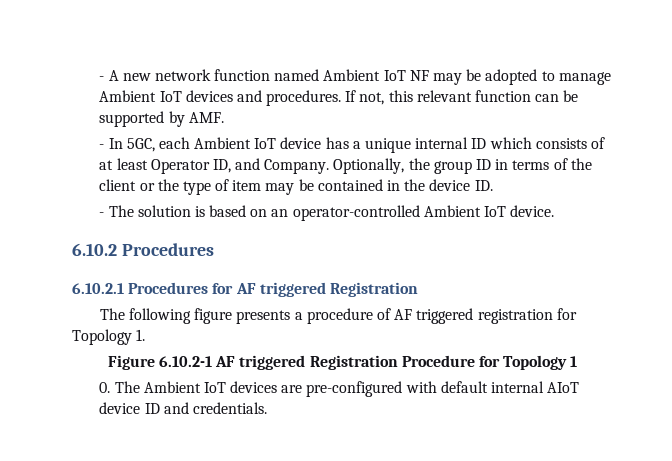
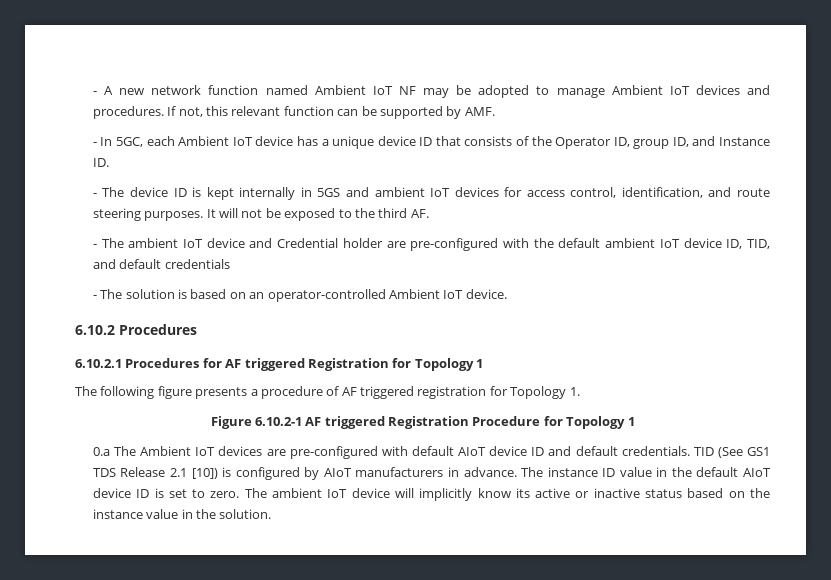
- - In 5GC, each Ambient IoT device has a unique internal ID which consists of at least Operator ID, and Company. Optionally, the group ID in terms of the client or the type of item may be contained in the device ID.
+ - In 5GC, each Ambient IoT device has a unique device ID that consists of the Operator ID, group ID, and Instance ID.
+ - The device ID is kept internally in 5GS and ambient IoT devices for access control, identification, and route steering purposes. It will not be exposed to the third AF.
+ - The ambient IoT device and Credential holder are pre-configured with the default ambient IoT device ID, TID, and default credentials
- 6.10.2.1 Procedures for AF triggered Registration
+ 6.10.2.1 Procedures for AF triggered Registration for Topology 1
- 0. The Ambient IoT devices are pre-configured with default internal AIoT device ID and credentials.
+ 0.a The Ambient IoT devices are pre-configured with default AIoT device ID and default credentials. TID (See GS1 TDS Release 2.1 [10]) is configured by AIoT manufacturers in advance. The instance ID value in the default AIoT device ID is set to zero. The ambient IoT device will implicitly know its active or inactive status based on the instance value in the solution.

